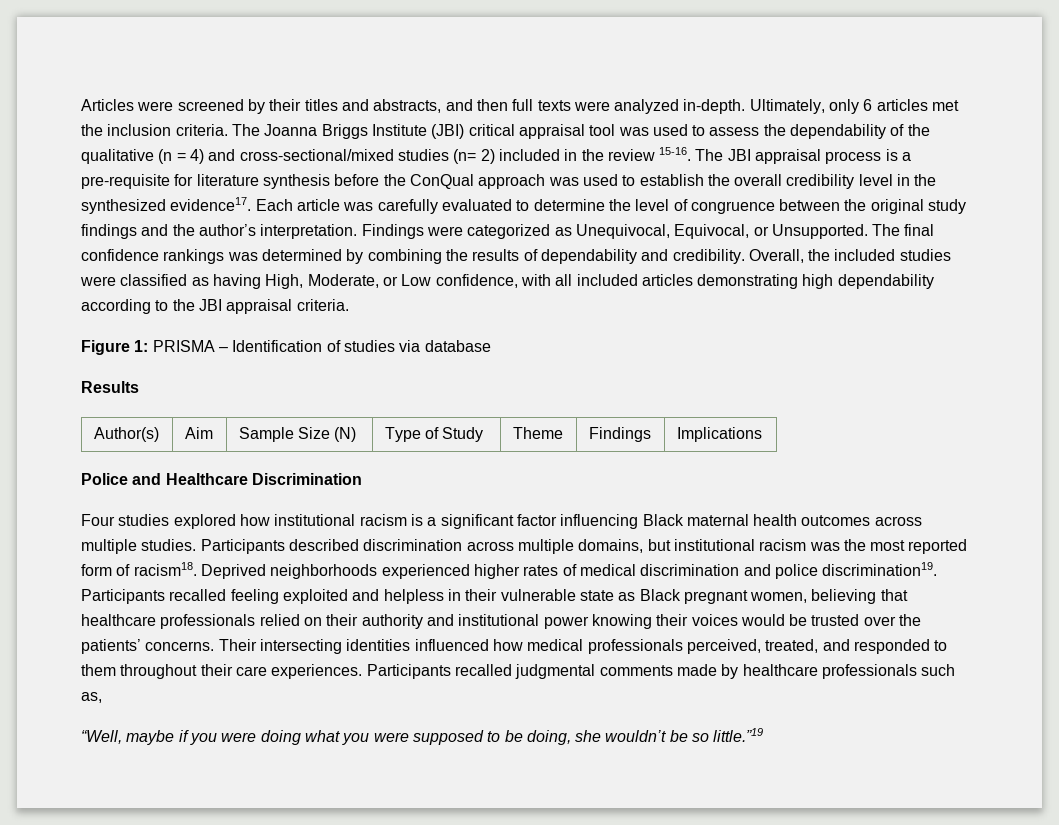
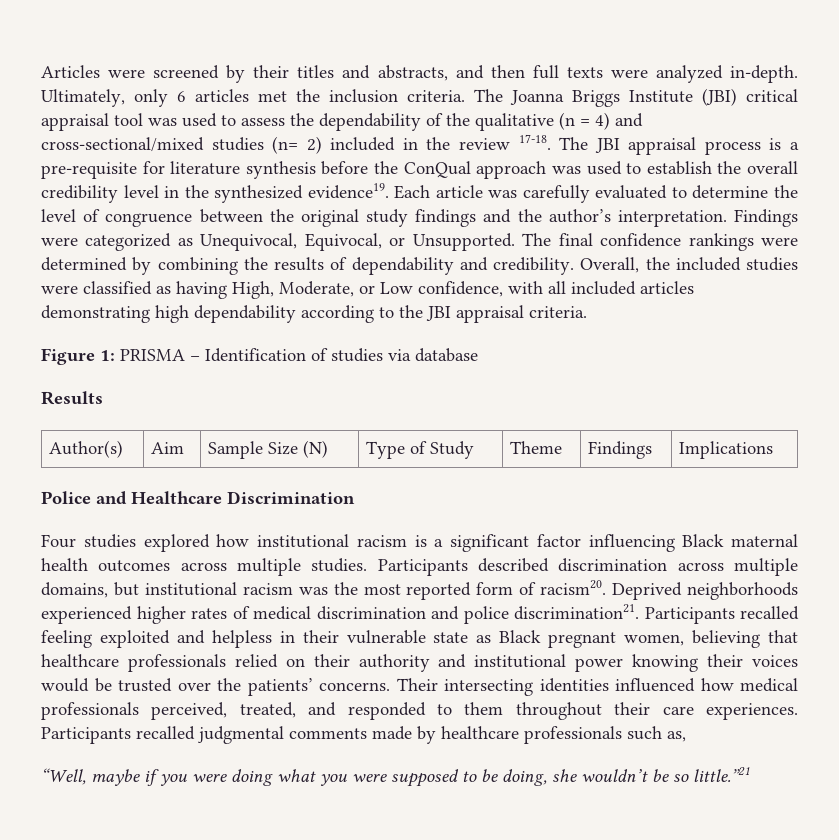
- The Joanna Briggs Institute (JBI) critical appraisal tool was used to assess the dependability of the qualitative (n = 4) and cross-sectional/mixed studies (n= 2) included in the review 15-16.
+ The Joanna Briggs Institute (JBI) critical appraisal tool was used to assess the dependability of the qualitative (n = 4) and cross-sectional/mixed studies (n= 2) included in the review 17-18.
- The JBI appraisal process is a pre-requisite for literature synthesis before the ConQual approach was used to establish the overall credibility level in the synthesized evidence17.
+ The JBI appraisal process is a pre-requisite for literature synthesis before the ConQual approach was used to establish the overall credibility level in the synthesized evidence19.
- The final confidence rankings was determined by combining the results of dependability and credibility.
+ The final confidence rankings were determined by combining the results of dependability and credibility.
- Participants described discrimination across multiple domains, but institutional racism was the most reported form of racism18.
+ Participants described discrimination across multiple domains, but institutional racism was the most reported form of racism20.
- Deprived neighborhoods experienced higher rates of medical discrimination and police discrimination19.
+ Deprived neighborhoods experienced higher rates of medical discrimination and police discrimination21.
- “Well, maybe if you were doing what you were supposed to be doing, she wouldn’t be so little.”19
+ “Well, maybe if you were doing what you were supposed to be doing, she wouldn’t be so little.”21

